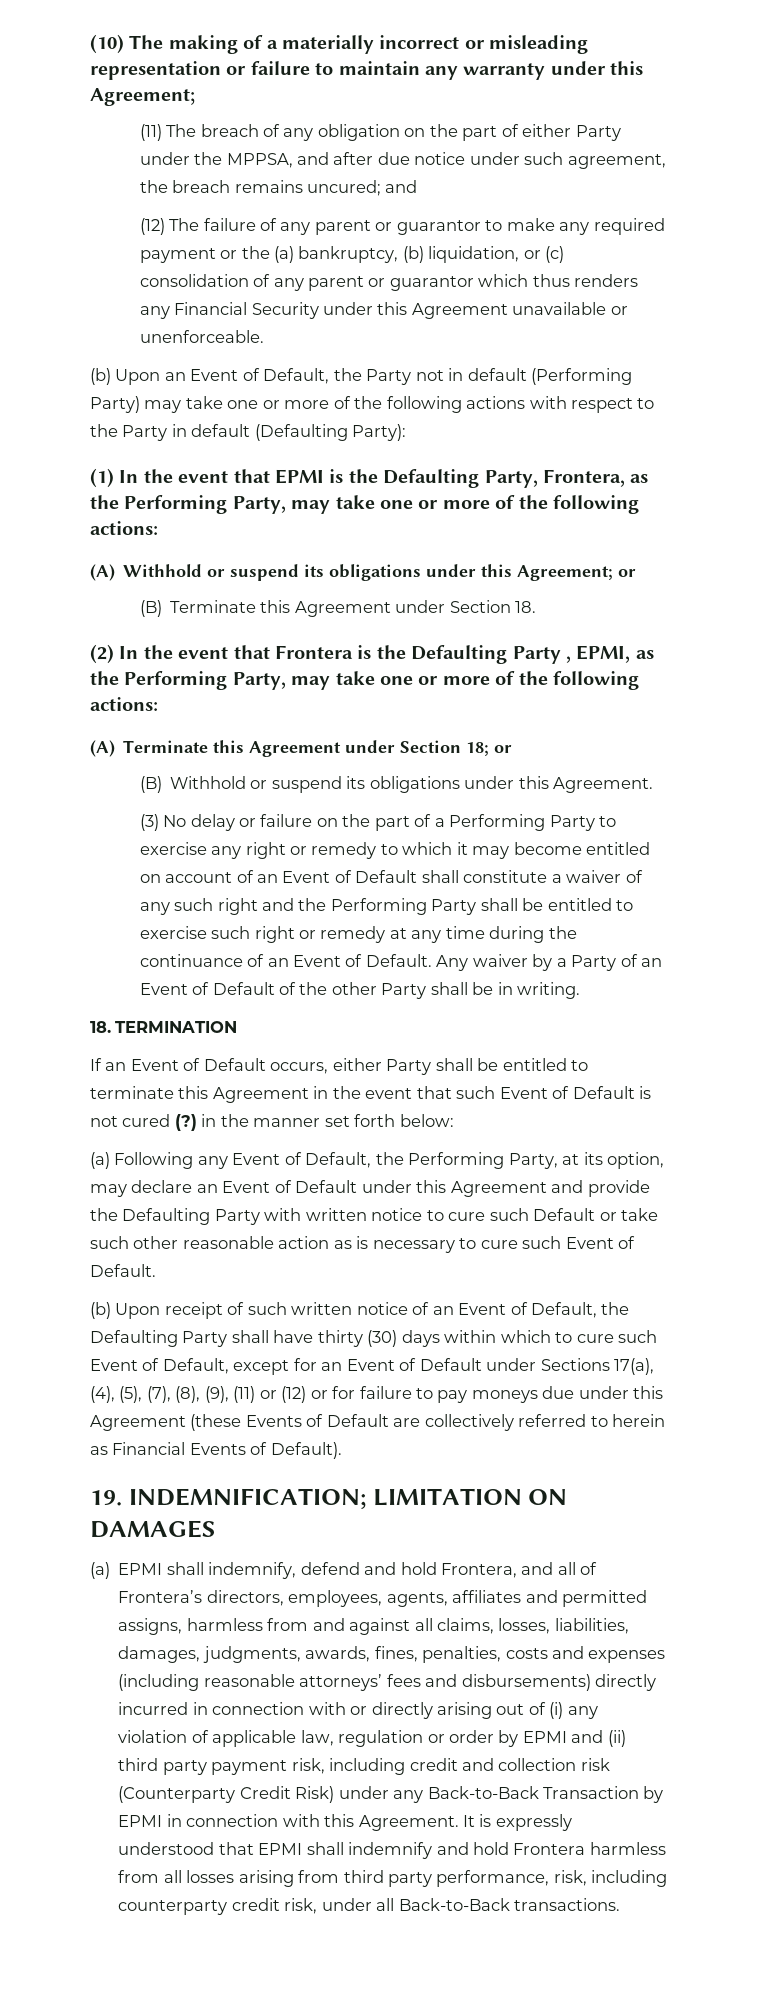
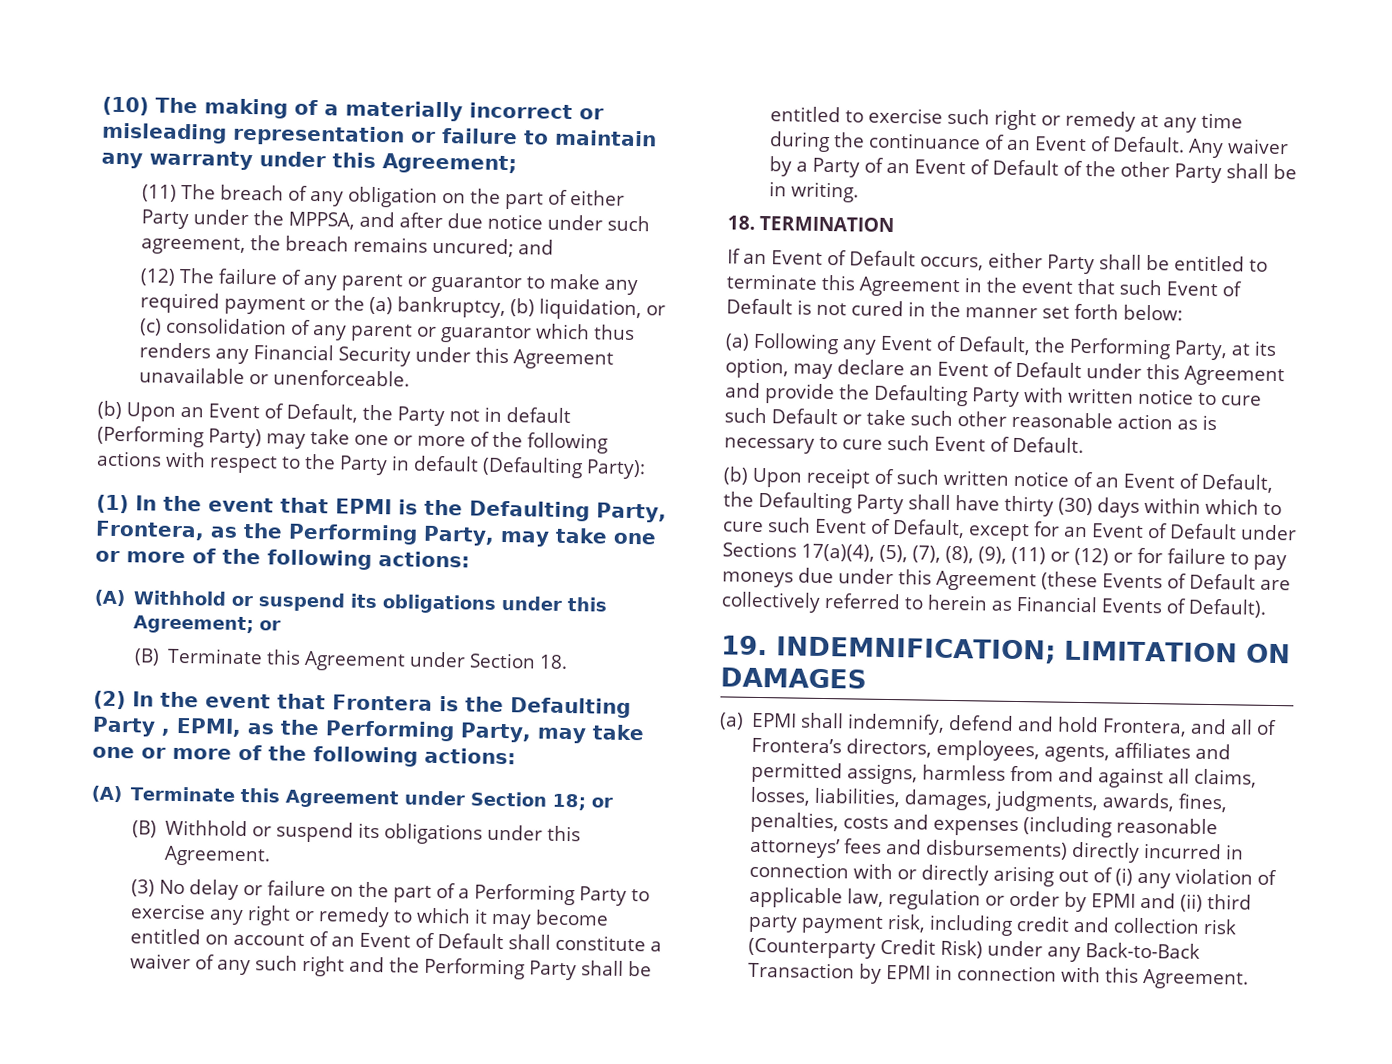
- If an Event of Default occurs, either Party shall be entitled to terminate this Agreement in the event that such Event of Default is not cured (?) in the manner set forth below:
+ If an Event of Default occurs, either Party shall be entitled to terminate this Agreement in the event that such Event of Default is not cured in the manner set forth below:
- (b) Upon receipt of such written notice of an Event of Default, the Defaulting Party shall have thirty (30) days within which to cure such Event of Default, except for an Event of Default under Sections 17(a), (4), (5), (7), (8), (9), (11) or (12) or for failure to pay moneys due under this Agreement (these Events of Default are collectively referred to herein as Financial Events of Default).
+ (b) Upon receipt of such written notice of an Event of Default, the Defaulting Party shall have thirty (30) days within which to cure such Event of Default, except for an Event of Default under Sections 17(a)(4), (5), (7), (8), (9), (11) or (12) or for failure to pay moneys due under this Agreement (these Events of Default are collectively referred to herein as Financial Events of Default).
- It is expressly understood that EPMI shall indemnify and hold Frontera harmless from all losses arising from third party performance, risk, including counterparty credit risk, under all Back-to-Back transactions.

